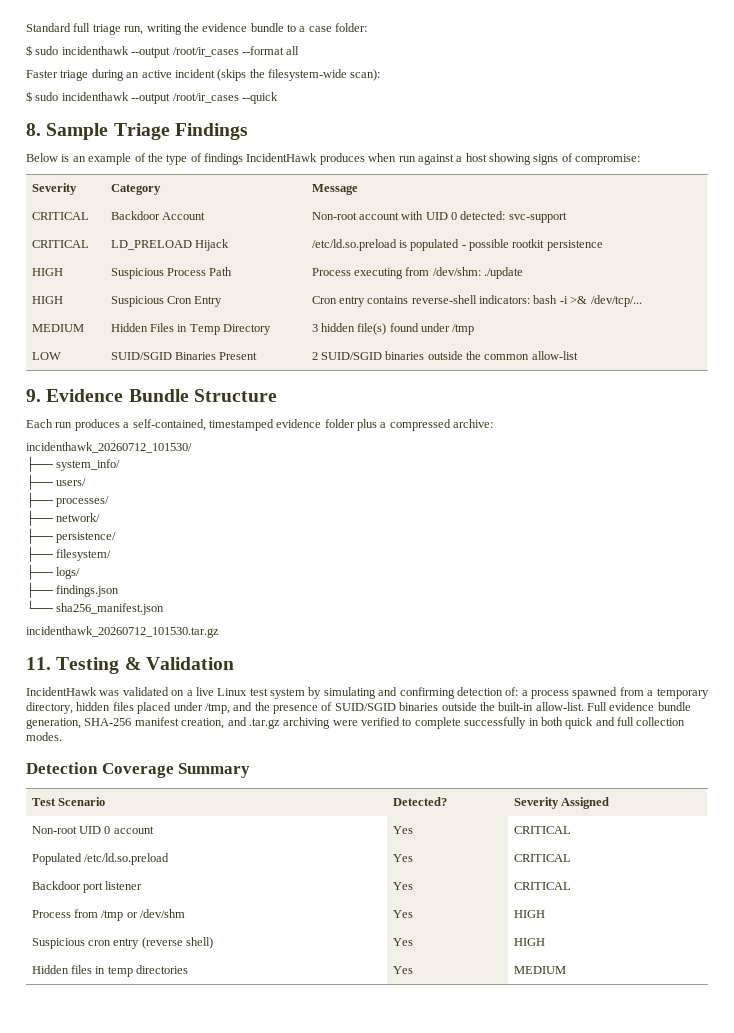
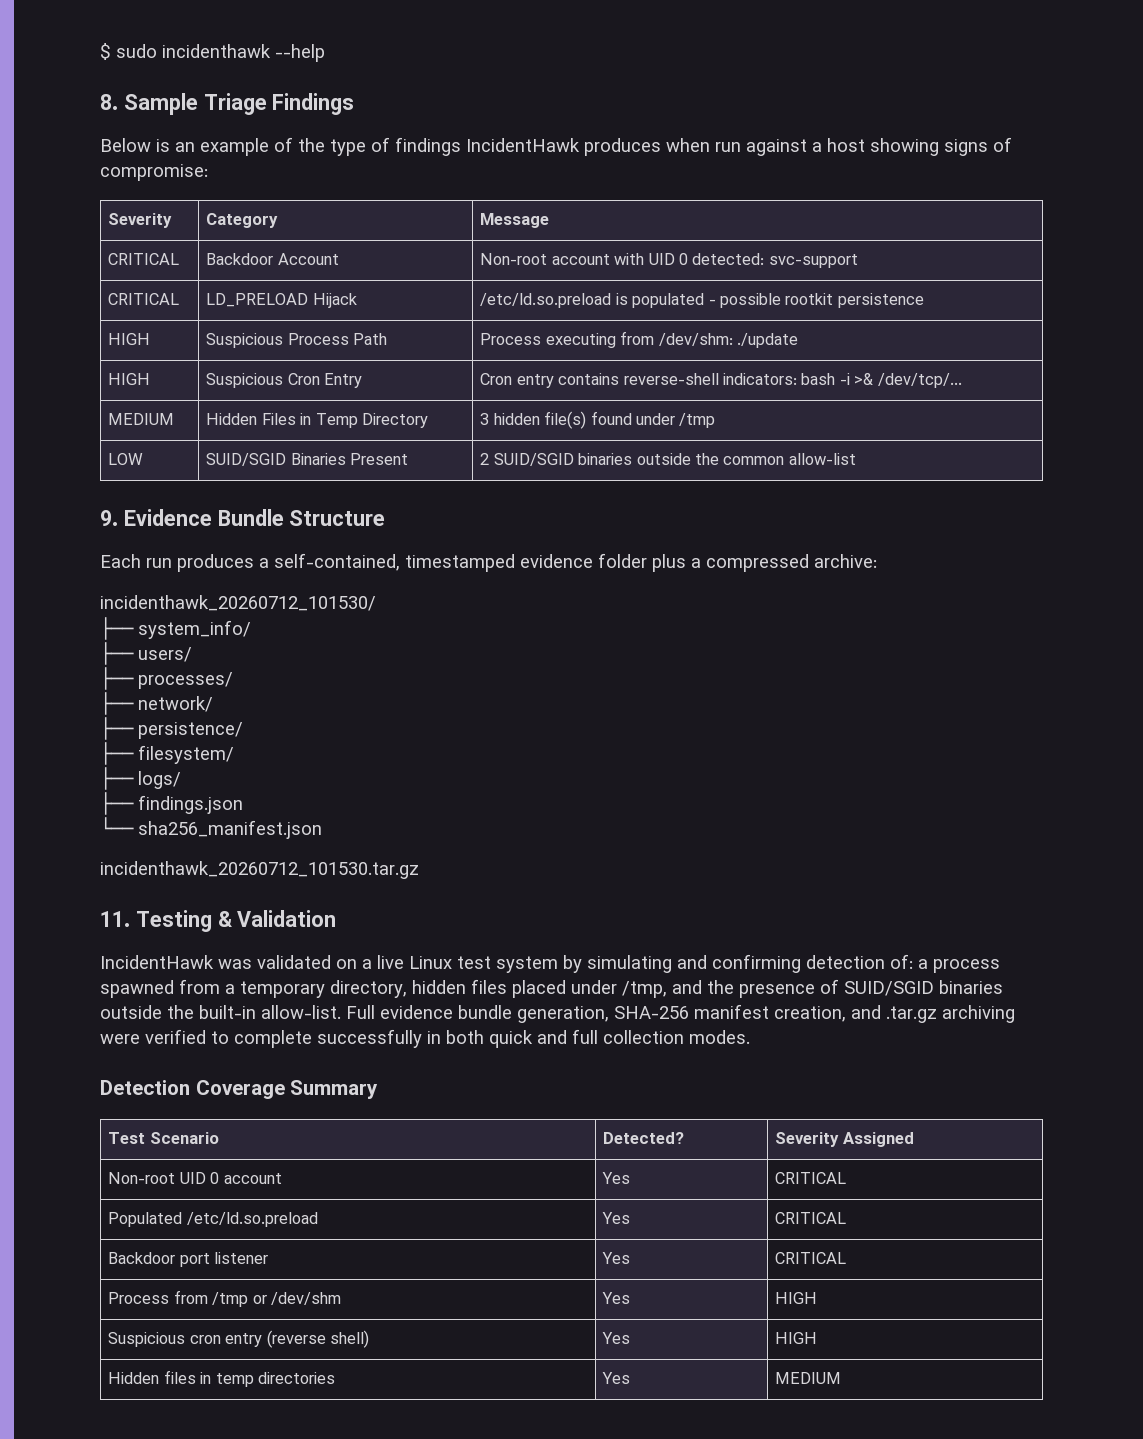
- Standard full triage run, writing the evidence bundle to a case folder:
- $ sudo incidenthawk --output /root/ir_cases --format all
- Faster triage during an active incident (skips the filesystem-wide scan):
- $ sudo incidenthawk --output /root/ir_cases --quick
+ $ sudo incidenthawk --help

